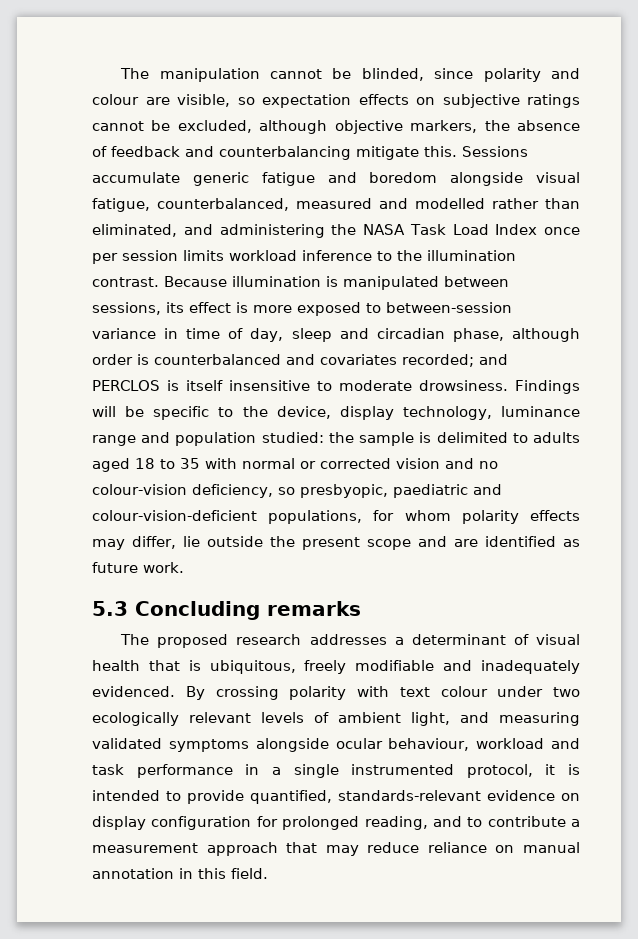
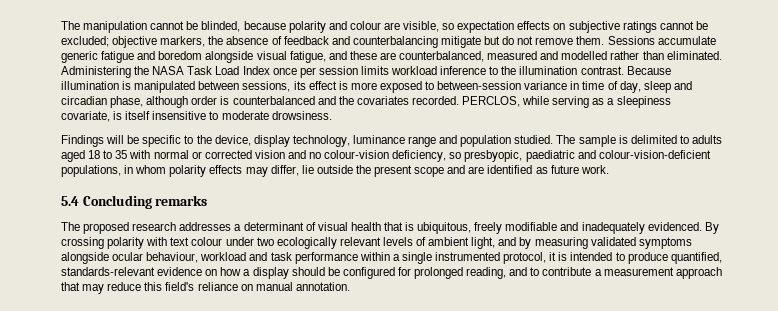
- The manipulation cannot be blinded, since polarity and colour are visible, so expectation effects on subjective ratings cannot be excluded, although objective markers, the absence of feedback and counterbalancing mitigate this.
+ The manipulation cannot be blinded, because polarity and colour are visible, so expectation effects on subjective ratings cannot be excluded; objective markers, the absence of feedback and counterbalancing mitigate but do not remove them.
- Sessions accumulate generic fatigue and boredom alongside visual fatigue, counterbalanced, measured and modelled rather than eliminated, and administering the NASA Task Load Index once per session limits workload inference to the illumination contrast.
+ Sessions accumulate generic fatigue and boredom alongside visual fatigue, and these are counterbalanced, measured and modelled rather than eliminated. Administering the NASA Task Load Index once per session limits workload inference to the illumination contrast.
- Because illumination is manipulated between sessions, its effect is more exposed to between-session variance in time of day, sleep and circadian phase, although order is counterbalanced and covariates recorded; and PERCLOS is itself insensitive to moderate drowsiness. Findings will be specific to the device, display technology, luminance range and population studied: the sample is delimited to adults aged 18 to 35 with normal or corrected vision and no colour-vision deficiency, so presbyopic, paediatric and colour-vision-deficient populations, for whom polarity effects may differ, lie outside the present scope and are identified as future work.
+ Because illumination is manipulated between sessions, its effect is more exposed to between-session variance in time of day, sleep and circadian phase, although order is counterbalanced and the covariates recorded. PERCLOS, while serving as a sleepiness covariate, is itself insensitive to moderate drowsiness.
+ Findings will be specific to the device, display technology, luminance range and population studied. The sample is delimited to adults aged 18 to 35 with normal or corrected vision and no colour-vision deficiency, so presbyopic, paediatric and colour-vision-deficient populations, in whom polarity effects may differ, lie outside the present scope and are identified as future work.
- 5.3 Concluding remarks
+ 5.4 Concluding remarks
- By crossing polarity with text colour under two ecologically relevant levels of ambient light, and measuring validated symptoms alongside ocular behaviour, workload and task performance in a single instrumented protocol, it is intended to provide quantified, standards-relevant evidence on display configuration for prolonged reading, and to contribute a measurement approach that may reduce reliance on manual annotation in this field.
+ By crossing polarity with text colour under two ecologically relevant levels of ambient light, and by measuring validated symptoms alongside ocular behaviour, workload and task performance within a single instrumented protocol, it is intended to produce quantified, standards-relevant evidence on how a display should be configured for prolonged reading, and to contribute a measurement approach that may reduce this field's reliance on manual annotation.

